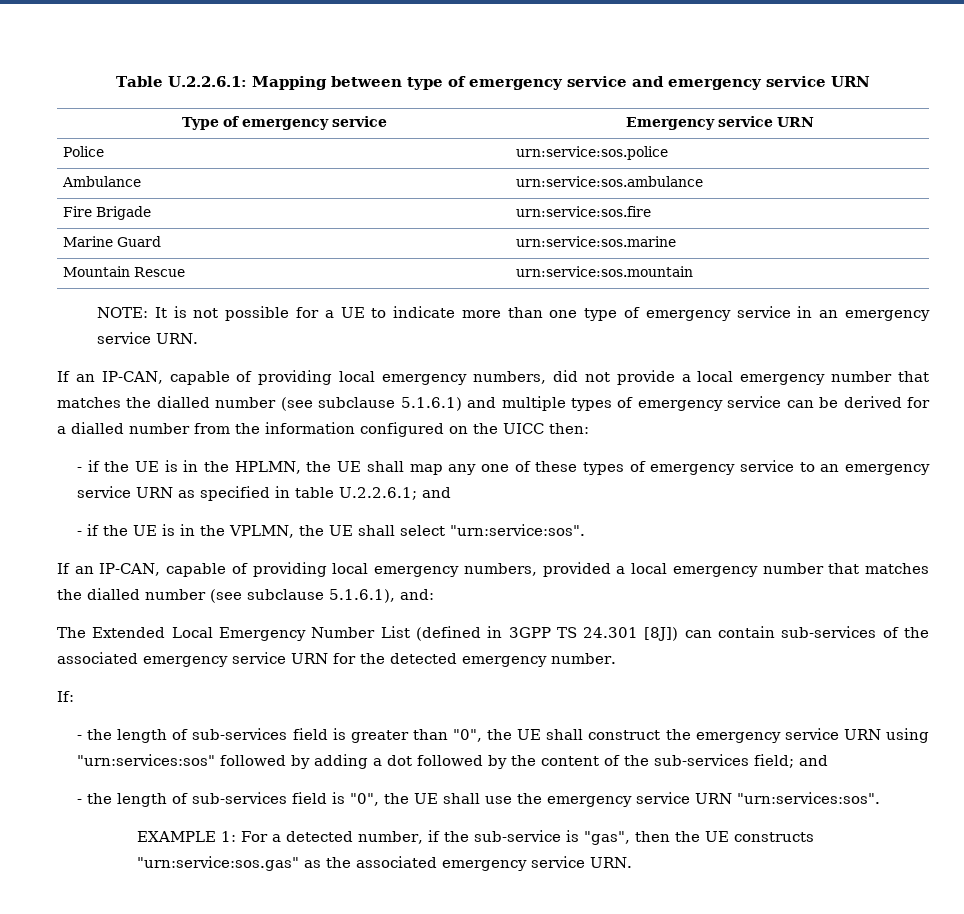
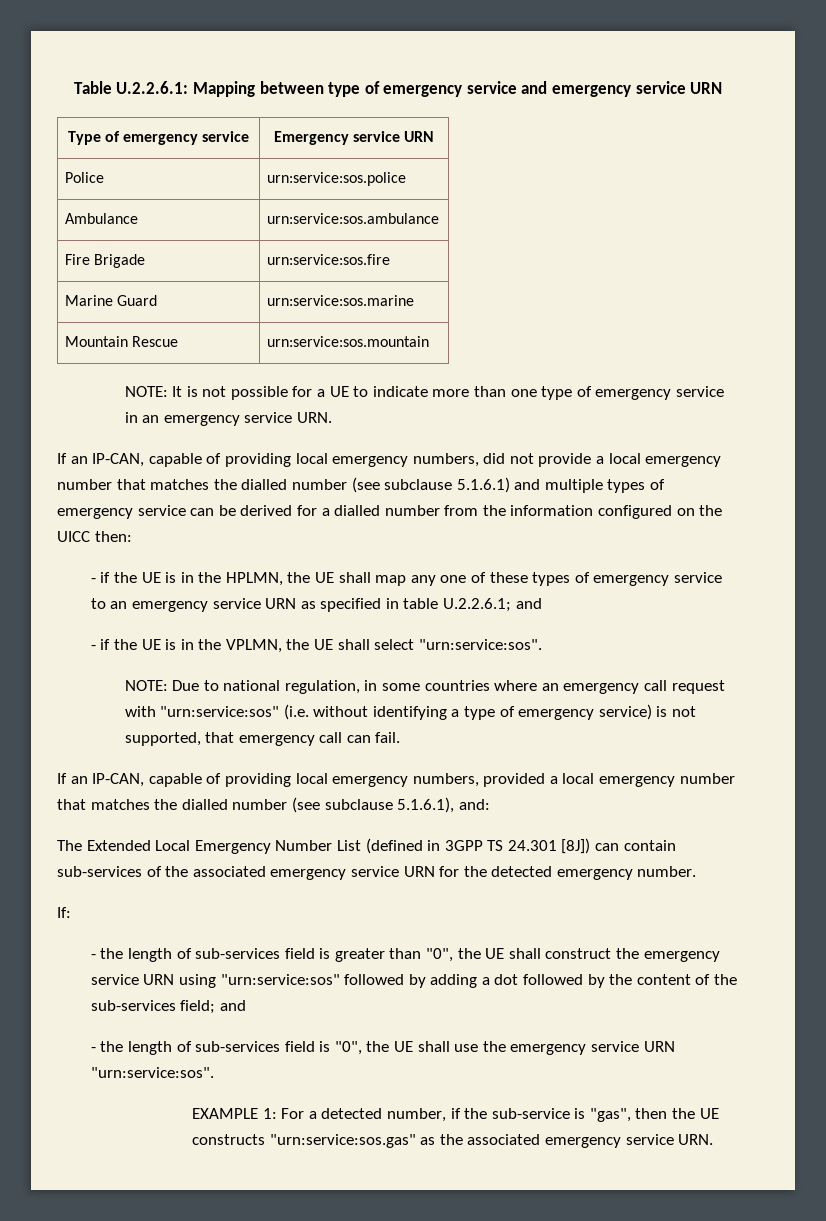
+ NOTE: Due to national regulation, in some countries where an emergency call request with "urn:service:sos" (i.e. without identifying a type of emergency service) is not supported, that emergency call can fail.
- - the length of sub-services field is greater than "0", the UE shall construct the emergency service URN using "urn:services:sos" followed by adding a dot followed by the content of the sub-services field; and
+ - the length of sub-services field is greater than "0", the UE shall construct the emergency service URN using "urn:service:sos" followed by adding a dot followed by the content of the sub-services field; and
- - the length of sub-services field is "0", the UE shall use the emergency service URN "urn:services:sos".
+ - the length of sub-services field is "0", the UE shall use the emergency service URN "urn:service:sos".

